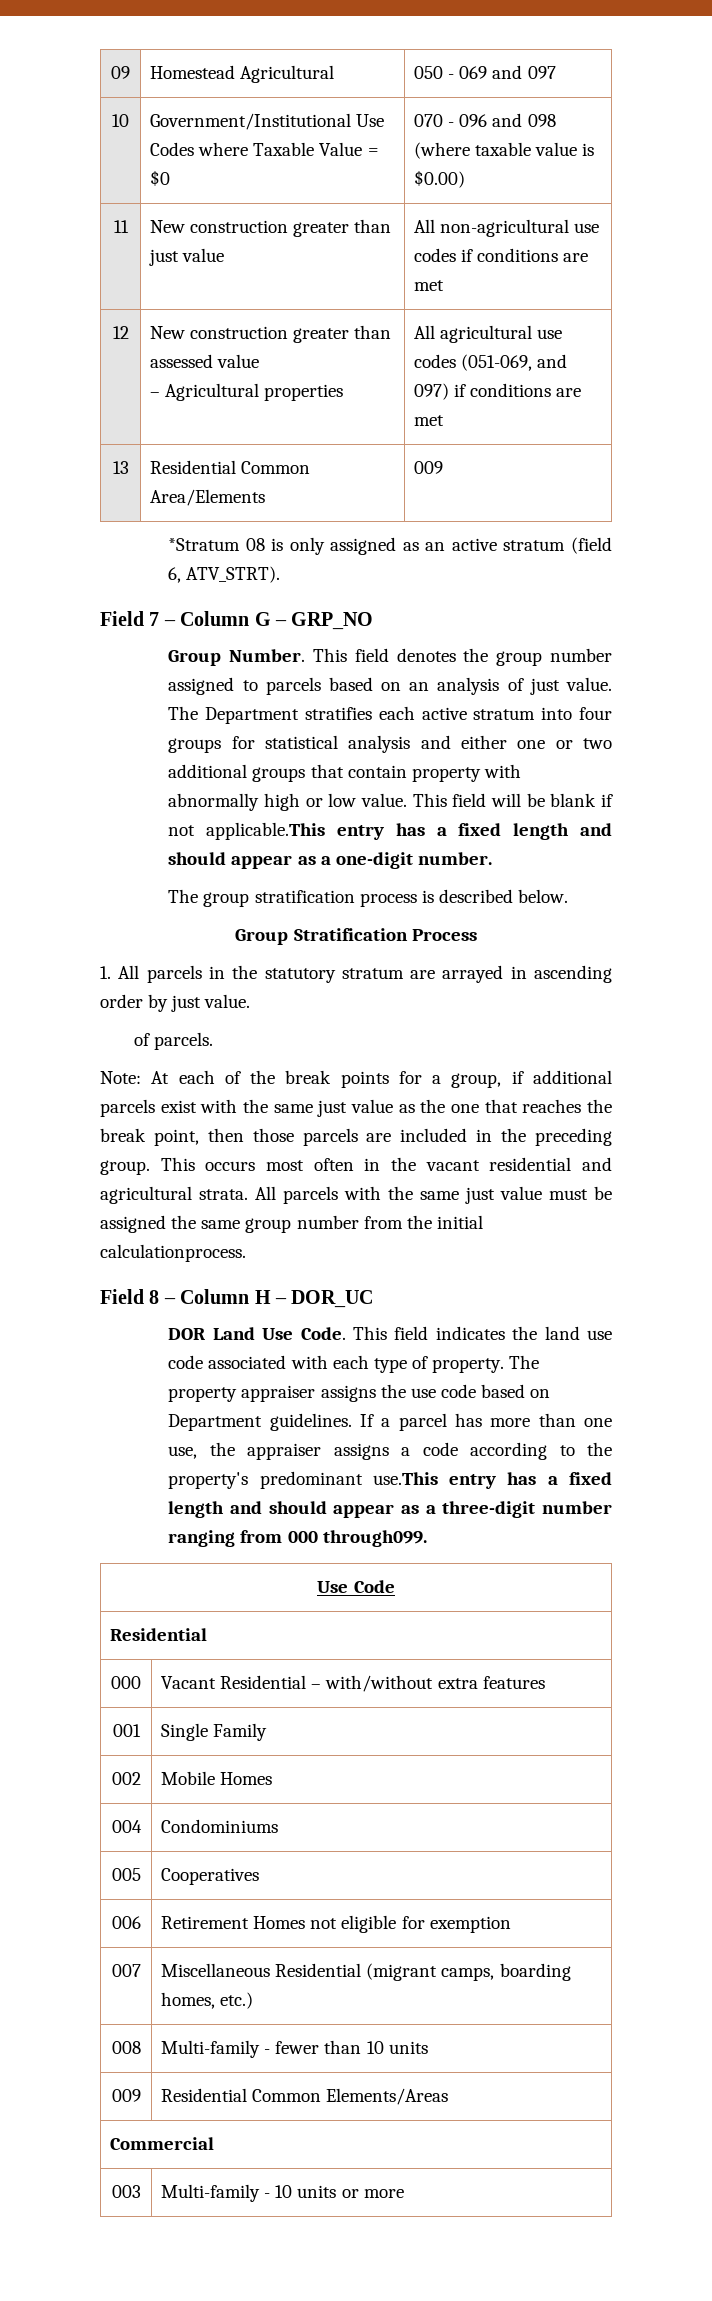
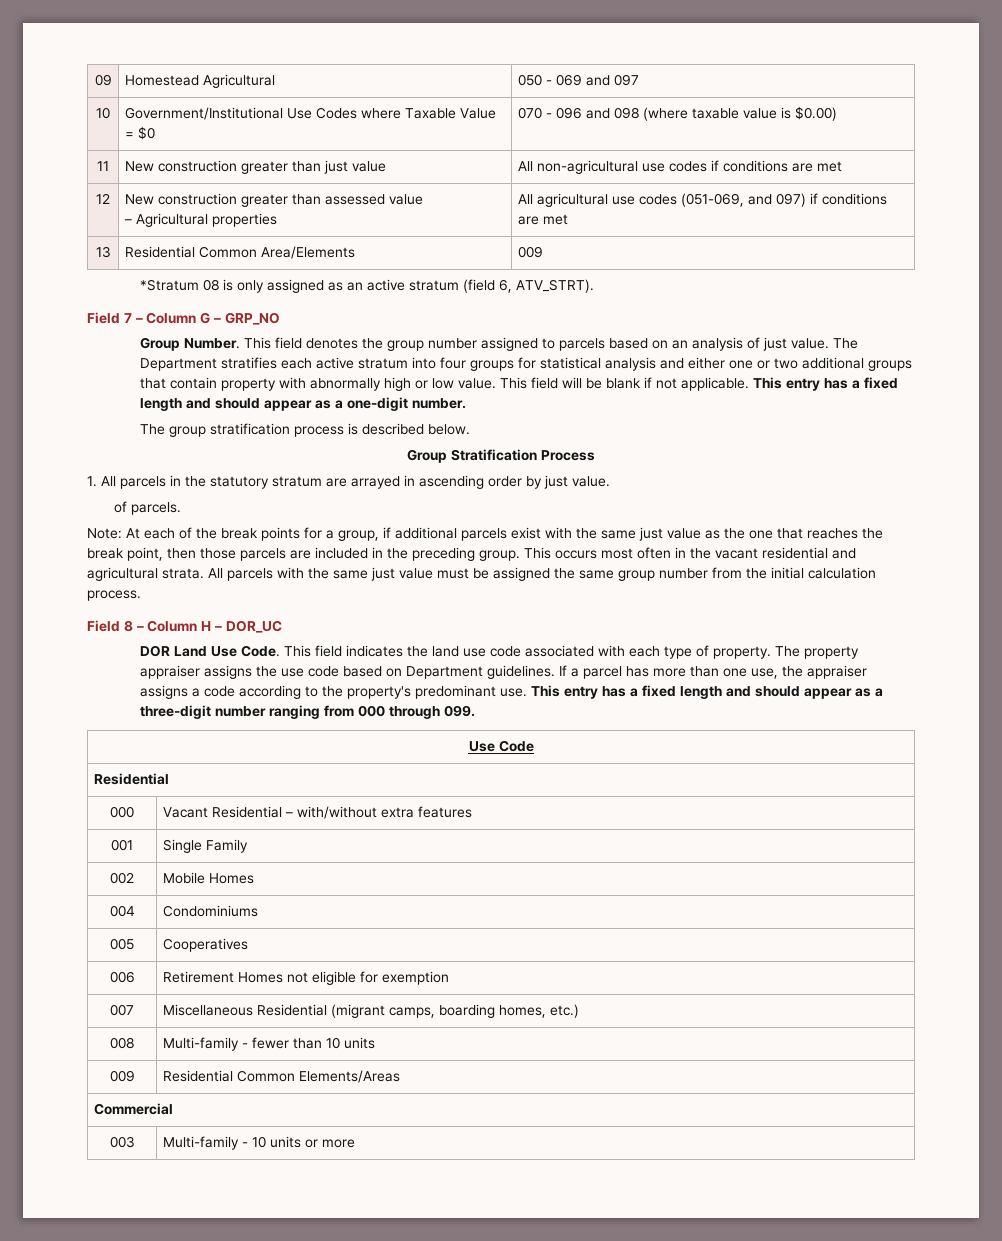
- This field will be blank if not applicable.This entry has a fixed length and should appear as a one-digit number.
+ This field will be blank if not applicable. This entry has a fixed length and should appear as a one-digit number.
- All parcels with the same just value must be assigned the same group number from the initial calculationprocess.
+ All parcels with the same just value must be assigned the same group number from the initial calculation process.
- If a parcel has more than one use, the appraiser assigns a code according to the property's predominant use.This entry has a fixed length and should appear as a three-digit number ranging from 000 through099.
+ If a parcel has more than one use, the appraiser assigns a code according to the property's predominant use. This entry has a fixed length and should appear as a three-digit number ranging from 000 through 099.

